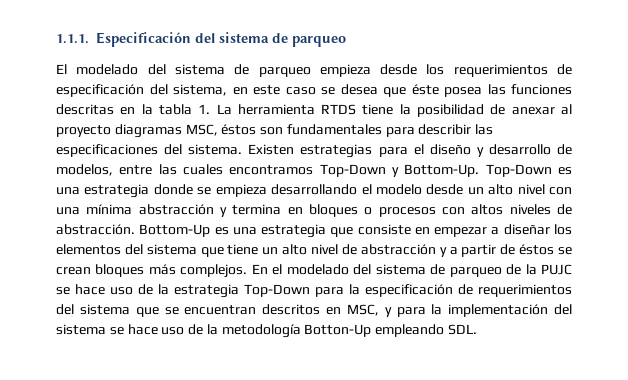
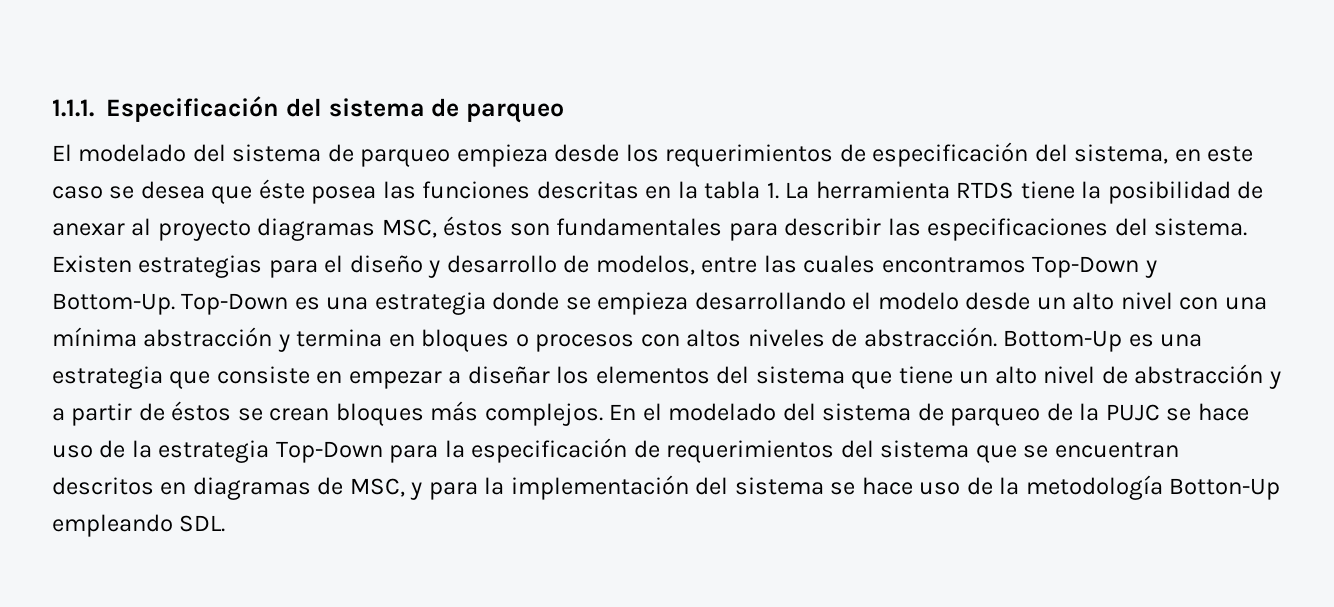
- En el modelado del sistema de parqueo de la PUJC se hace uso de la estrategia Top-Down para la especificación de requerimientos del sistema que se encuentran descritos en MSC, y para la implementación del sistema se hace uso de la metodología Botton-Up empleando SDL.
+ En el modelado del sistema de parqueo de la PUJC se hace uso de la estrategia Top-Down para la especificación de requerimientos del sistema que se encuentran descritos en diagramas de MSC, y para la implementación del sistema se hace uso de la metodología Botton-Up empleando SDL.

